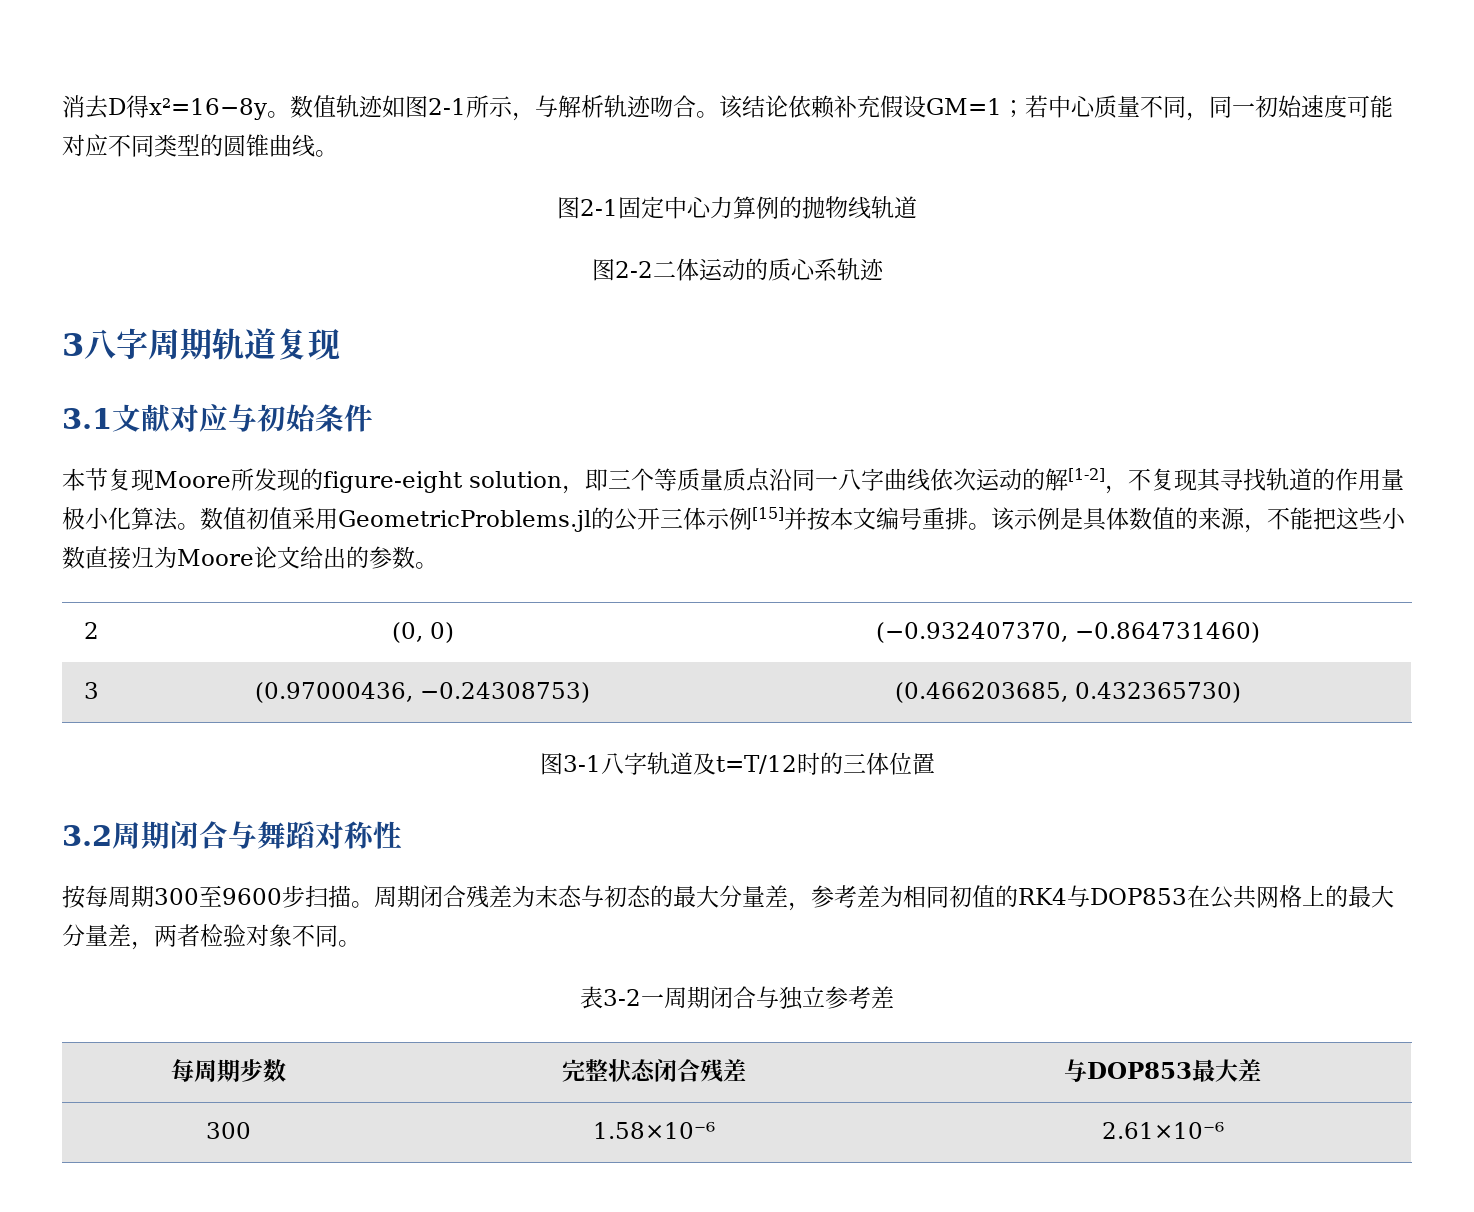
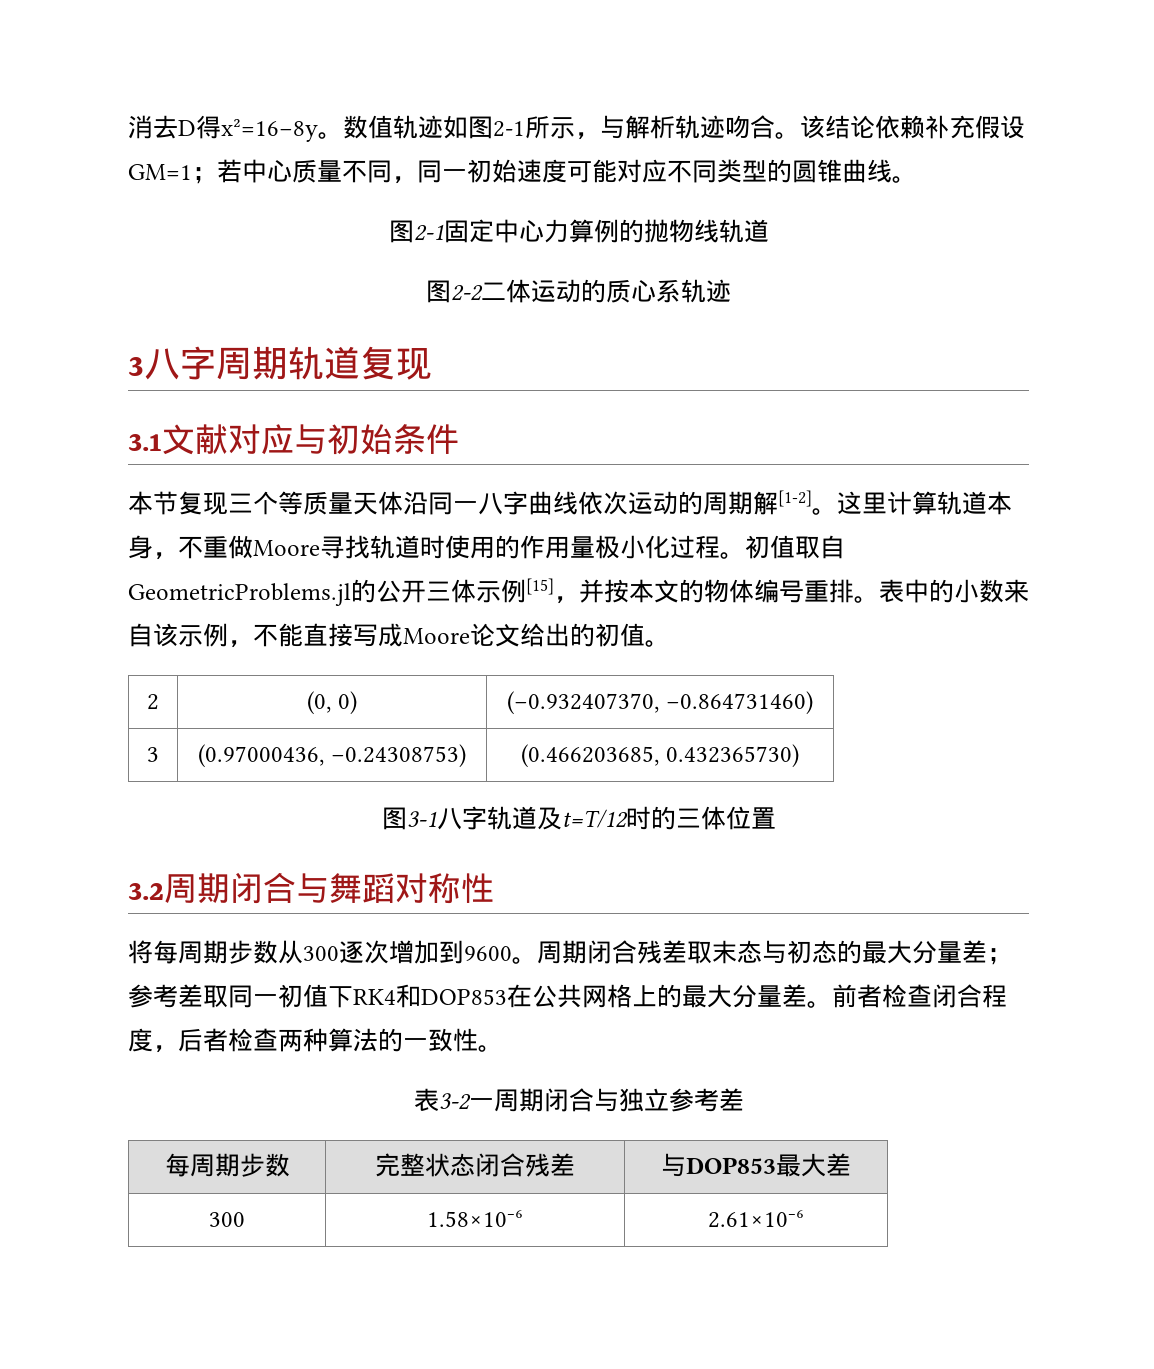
- 本节复现Moore所发现的figure-eight solution，即三个等质量质点沿同一八字曲线依次运动的解[1-2]，不复现其寻找轨道的作用量极小化算法。数值初值采用GeometricProblems.jl的公开三体示例[15]并按本文编号重排。
+ 本节复现三个等质量天体沿同一八字曲线依次运动的周期解[1-2]。这里计算轨道本身，不重做Moore寻找轨道时使用的作用量极小化过程。初值取自GeometricProblems.jl的公开三体示例[15]，并按本文的物体编号重排。
- 该示例是具体数值的来源，不能把这些小数直接归为Moore论文给出的参数。
+ 表中的小数来自该示例，不能直接写成Moore论文给出的初值。
- 按每周期300至9600步扫描。
+ 将每周期步数从300逐次增加到9600。
- 周期闭合残差为末态与初态的最大分量差，参考差为相同初值的RK4与DOP853在公共网格上的最大分量差，两者检验对象不同。
+ 周期闭合残差取末态与初态的最大分量差；参考差取同一初值下RK4和DOP853在公共网格上的最大分量差。前者检查闭合程度，后者检查两种算法的一致性。

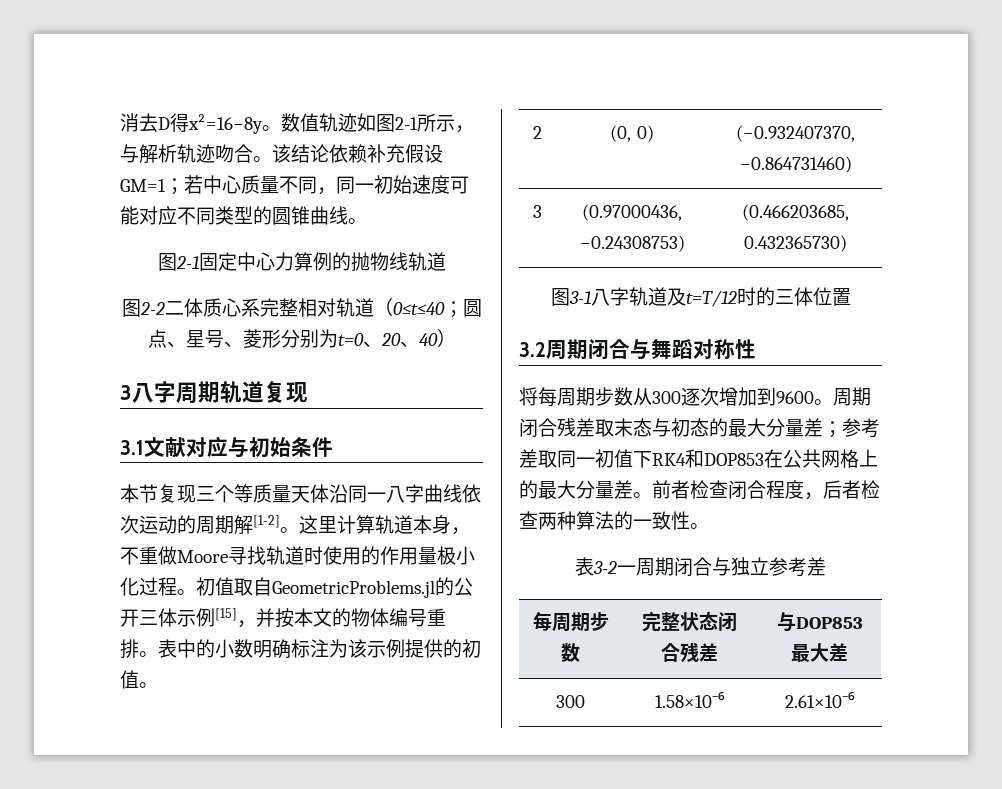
- 图2-2二体运动的质心系轨迹
+ 图2-2二体质心系完整相对轨道（0≤t≤40；圆点、星号、菱形分别为t=0、20、40）
- 表中的小数来自该示例，不能直接写成Moore论文给出的初值。
+ 表中的小数明确标注为该示例提供的初值。

